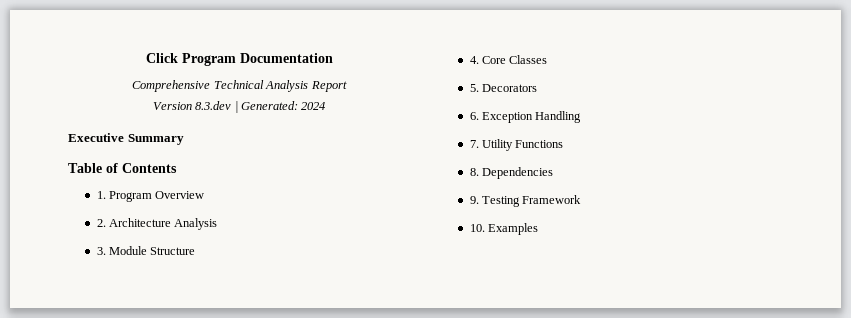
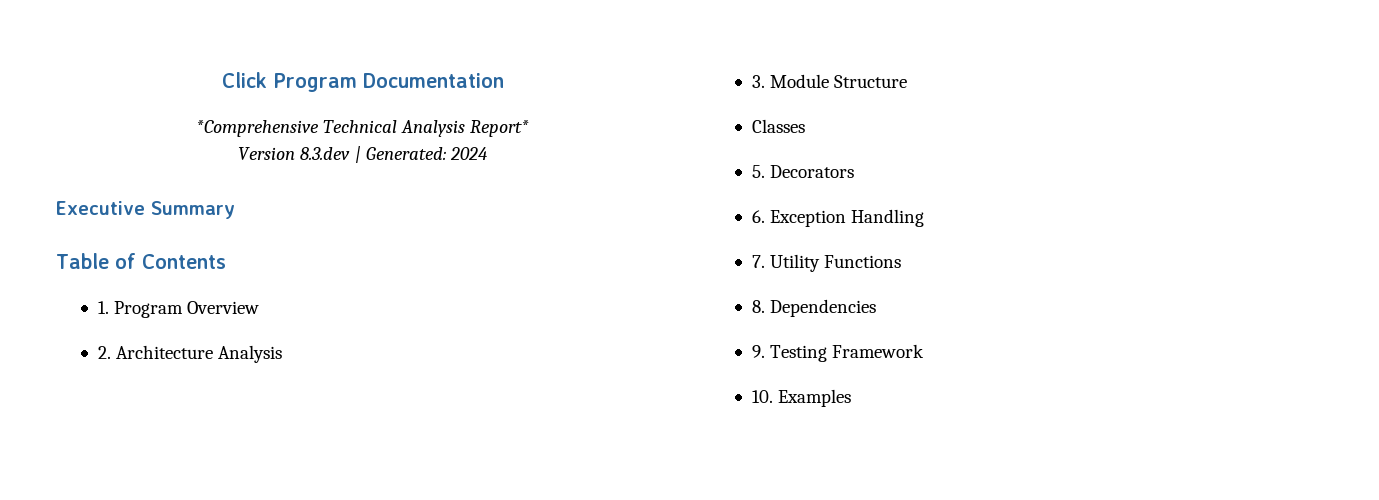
- Comprehensive Technical Analysis Report
+ *Comprehensive Technical Analysis Report*
- 4. Core Classes
+ Classes

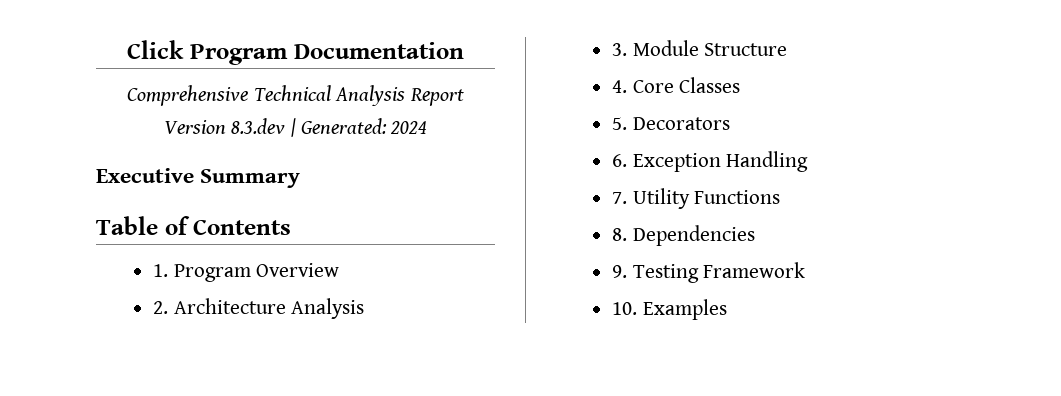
- *Comprehensive Technical Analysis Report*
+ Comprehensive Technical Analysis Report
- Classes
+ 4. Core Classes

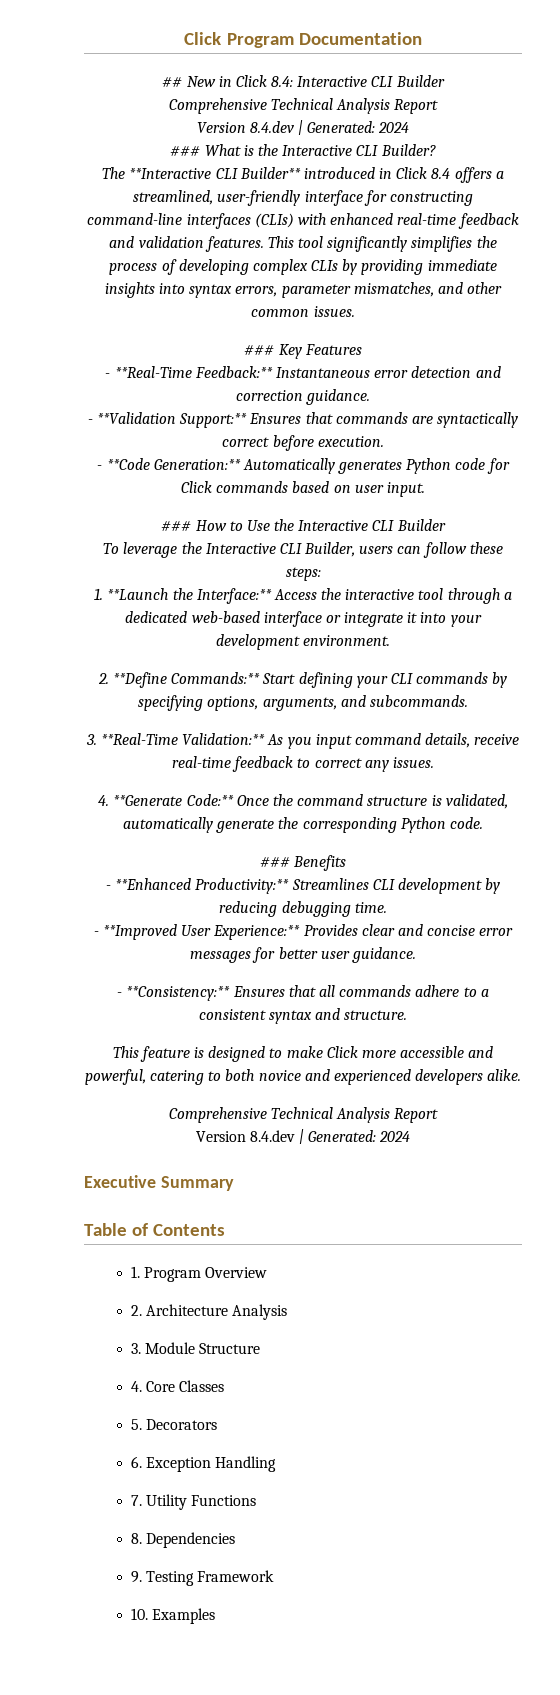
+ ## New in Click 8.4: Interactive CLI Builder
  Comprehensive Technical Analysis Report
- Version 8.3.dev | Generated: 2024
+ Version 8.4.dev | Generated: 2024
+ ### What is the Interactive CLI Builder?
+ The **Interactive CLI Builder** introduced in Click 8.4 offers a streamlined, user-friendly interface for constructing command-line interfaces (CLIs) with enhanced real-time feedback and validation features. This tool significantly simplifies the process of developing complex CLIs by providing immediate insights into syntax errors, parameter mismatches, and other common issues.
+ ### Key Features
+ - **Real-Time Feedback:** Instantaneous error detection and correction guidance.
+ - **Validation Support:** Ensures that commands are syntactically correct before execution.
+ - **Code Generation:** Automatically generates Python code for Click commands based on user input.
+ ### How to Use the Interactive CLI Builder
+ To leverage the Interactive CLI Builder, users can follow these steps:
+ 1. **Launch the Interface:** Access the interactive tool through a dedicated web-based interface or integrate it into your development environment.
+ 2. **Define Commands:** Start defining your CLI commands by specifying options, arguments, and subcommands.
+ 3. **Real-Time Validation:** As you input command details, receive real-time feedback to correct any issues.
+ 4. **Generate Code:** Once the command structure is validated, automatically generate the corresponding Python code.
+ ### Benefits
+ - **Enhanced Productivity:** Streamlines CLI development by reducing debugging time.
+ - **Improved User Experience:** Provides clear and concise error messages for better user guidance.
+ - **Consistency:** Ensures that all commands adhere to a consistent syntax and structure.
+ This feature is designed to make Click more accessible and powerful, catering to both novice and experienced developers alike.
+ Comprehensive Technical Analysis Report
+ Version 8.4.dev | Generated: 2024

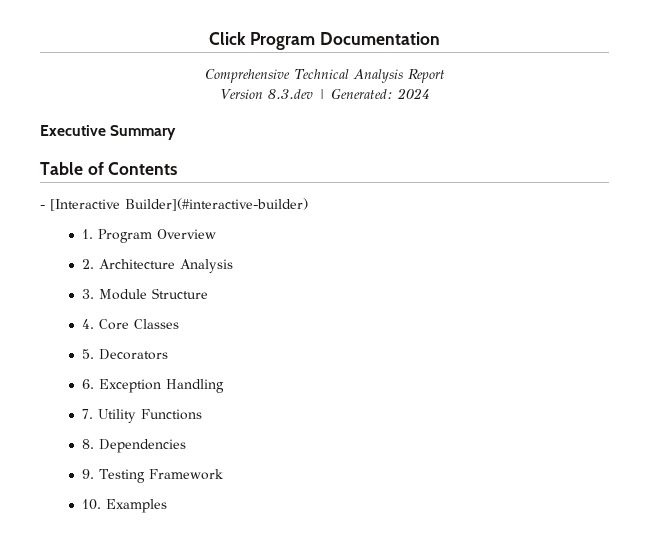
- ## New in Click 8.4: Interactive CLI Builder
  Comprehensive Technical Analysis Report
- Version 8.4.dev | Generated: 2024
- ### What is the Interactive CLI Builder?
- The **Interactive CLI Builder** introduced in Click 8.4 offers a streamlined, user-friendly interface for constructing command-line interfaces (CLIs) with enhanced real-time feedback and validation features. This tool significantly simplifies the process of developing complex CLIs by providing immediate insights into syntax errors, parameter mismatches, and other common issues.
- ### Key Features
- - **Real-Time Feedback:** Instantaneous error detection and correction guidance.
- - **Validation Support:** Ensures that commands are syntactically correct before execution.
- - **Code Generation:** Automatically generates Python code for Click commands based on user input.
- ### How to Use the Interactive CLI Builder
- To leverage the Interactive CLI Builder, users can follow these steps:
- 1. **Launch the Interface:** Access the interactive tool through a dedicated web-based interface or integrate it into your development environment.
- 2. **Define Commands:** Start defining your CLI commands by specifying options, arguments, and subcommands.
- 3. **Real-Time Validation:** As you input command details, receive real-time feedback to correct any issues.
- 4. **Generate Code:** Once the command structure is validated, automatically generate the corresponding Python code.
- ### Benefits
- - **Enhanced Productivity:** Streamlines CLI development by reducing debugging time.
- - **Improved User Experience:** Provides clear and concise error messages for better user guidance.
- - **Consistency:** Ensures that all commands adhere to a consistent syntax and structure.
- This feature is designed to make Click more accessible and powerful, catering to both novice and experienced developers alike.
- Comprehensive Technical Analysis Report
- Version 8.4.dev | Generated: 2024
+ Version 8.3.dev | Generated: 2024
+ - [Interactive Builder](#interactive-builder)

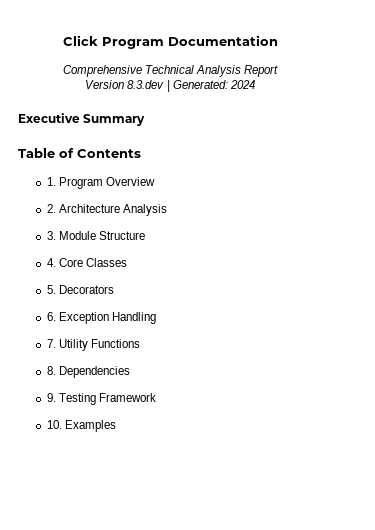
- - [Interactive Builder](#interactive-builder)

